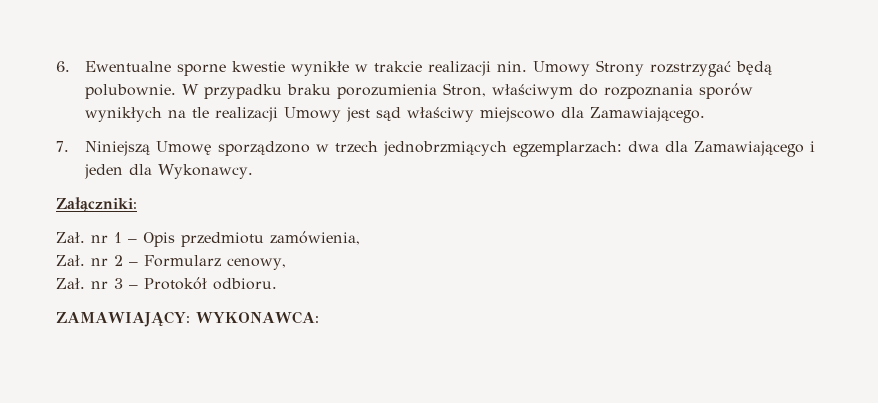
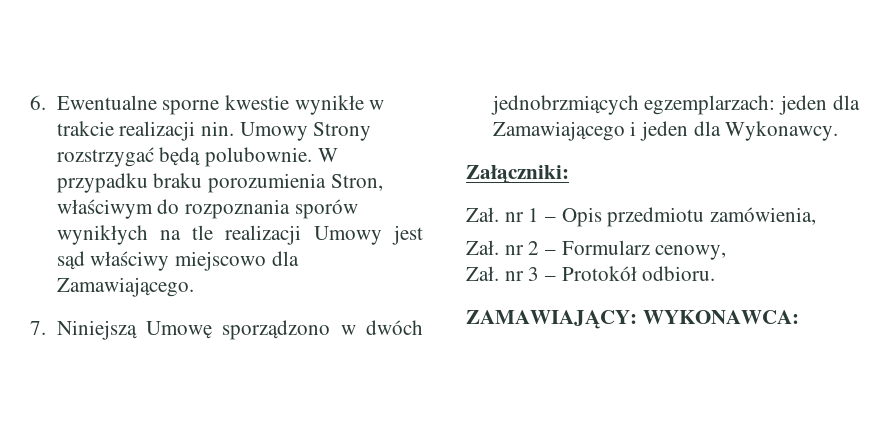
- 7. Niniejszą Umowę sporządzono w trzech jednobrzmiących egzemplarzach: dwa dla Zamawiającego i jeden dla Wykonawcy.
+ 7. Niniejszą Umowę sporządzono w dwóch jednobrzmiących egzemplarzach: jeden dla Zamawiającego i jeden dla Wykonawcy.

